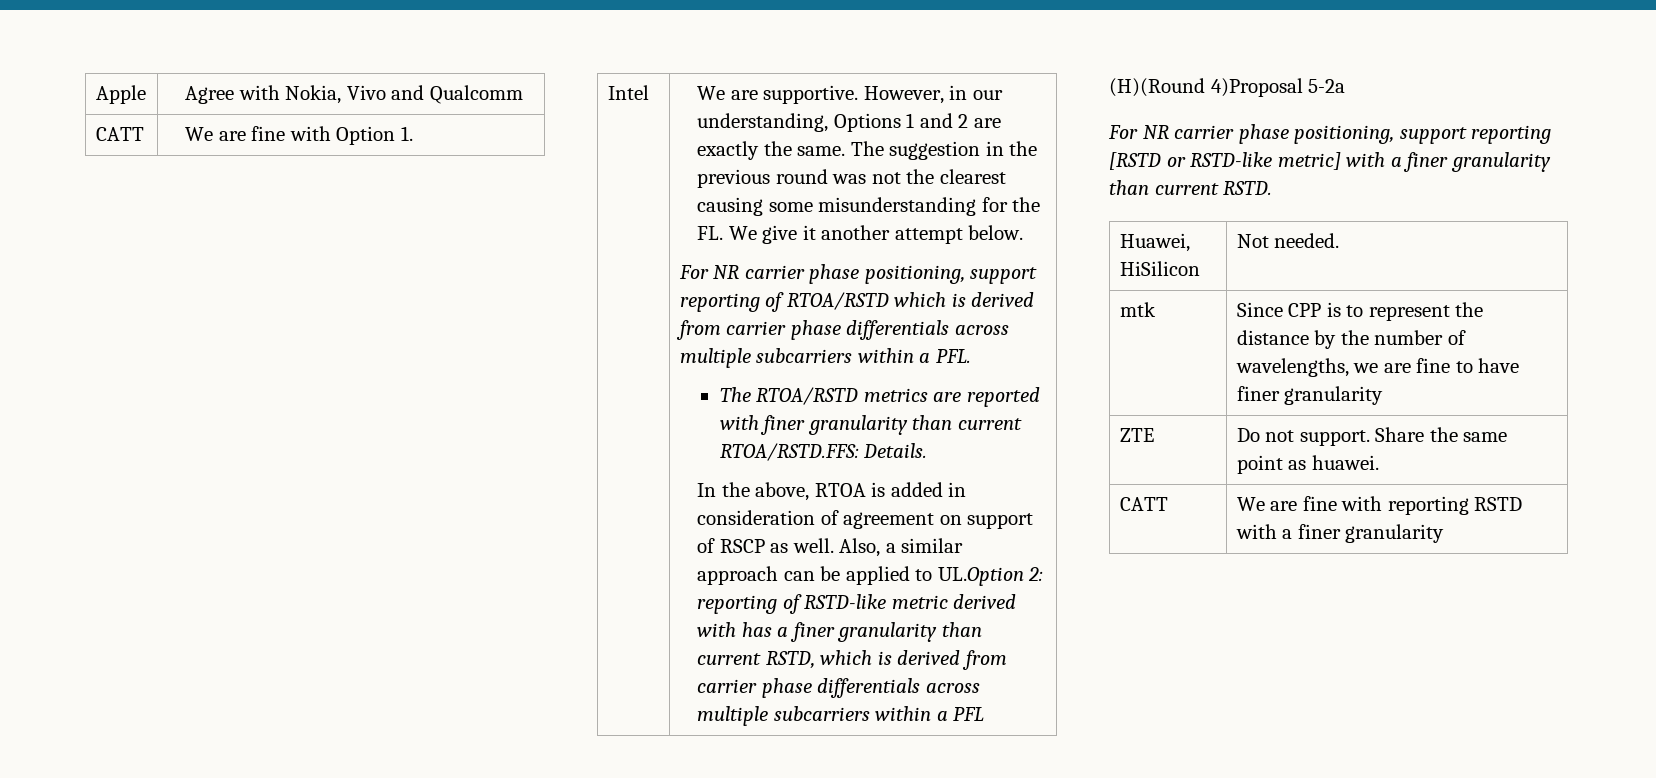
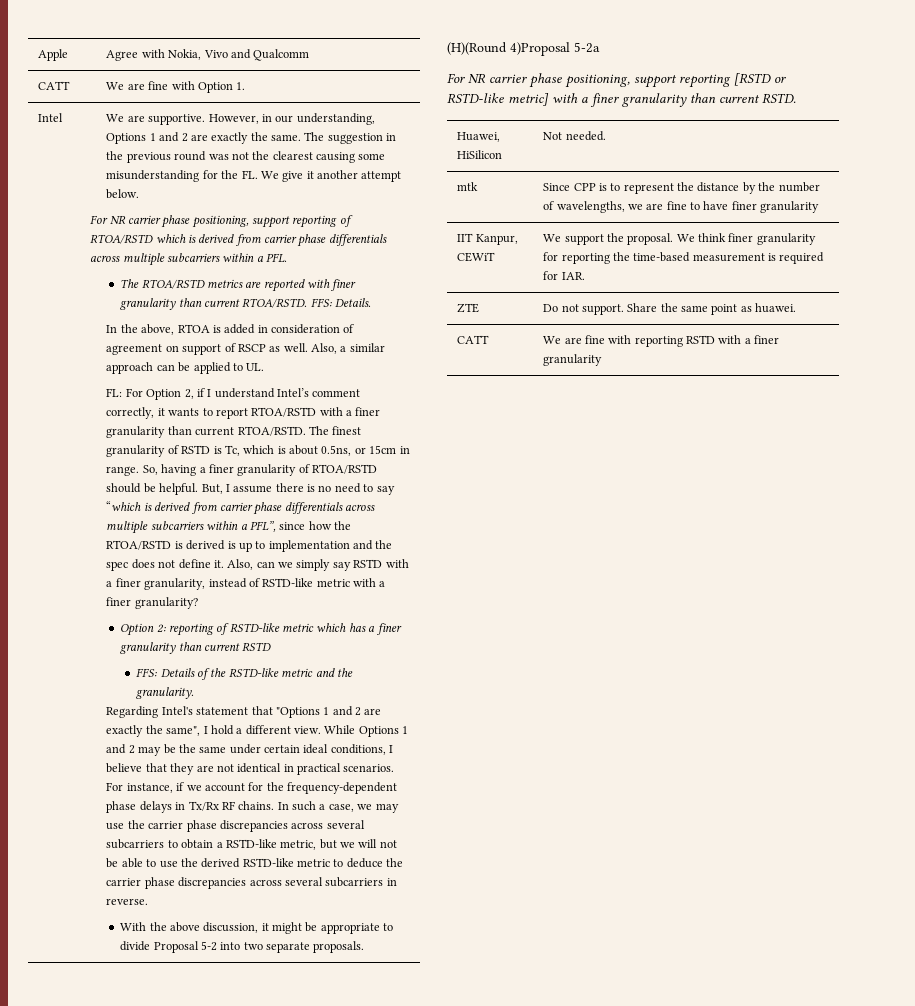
- The RTOA/RSTD metrics are reported with finer granularity than current RTOA/RSTD.FFS: Details.
+ The RTOA/RSTD metrics are reported with finer granularity than current RTOA/RSTD. FFS: Details.
- Also, a similar approach can be applied to UL.Option 2: reporting of RSTD-like metric derived with has a finer granularity than current RSTD, which is derived from carrier phase differentials across multiple subcarriers within a PFL
+ Also, a similar approach can be applied to UL.
+ FL: For Option 2, if I understand Intel’s comment correctly, it wants to report RTOA/RSTD with a finer granularity than current RTOA/RSTD. The finest granularity of RSTD is Tc, which is about 0.5ns, or 15cm in range. So, having a finer granularity of RTOA/RSTD should be helpful. But, I assume there is no need to say “which is derived from carrier phase differentials across multiple subcarriers within a PFL”, since how the RTOA/RSTD is derived is up to implementation and the spec does not define it. Also, can we simply say RSTD with a finer granularity, instead of RSTD-like metric with a finer granularity?
+ Option 2: reporting of RSTD-like metric which has a finer granularity than current RSTD
+ FFS: Details of the RSTD-like metric and the granularity.
+ Regarding Intel's statement that "Options 1 and 2 are exactly the same", I hold a different view. While Options 1 and 2 may be the same under certain ideal conditions, I believe that they are not identical in practical scenarios. For instance, if we account for the frequency-dependent phase delays in Tx/Rx RF chains. In such a case, we may use the carrier phase discrepancies across several subcarriers to obtain a RSTD-like metric, but we will not be able to use the derived RSTD-like metric to deduce the carrier phase discrepancies across several subcarriers in reverse.
+ With the above discussion, it might be appropriate to divide Proposal 5-2 into two separate proposals.
+ IIT Kanpur, CEWiT | We support the proposal. We think finer granularity for reporting the time-based measurement is required for IAR.

